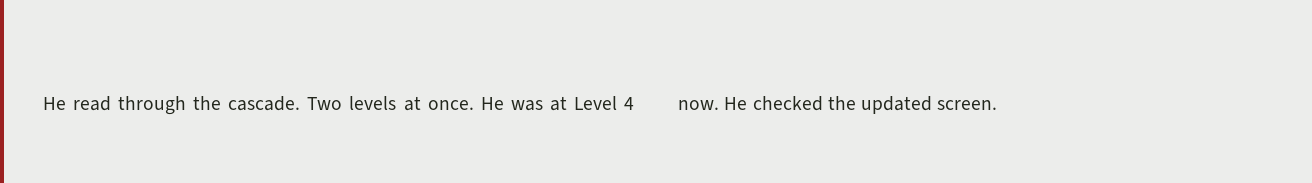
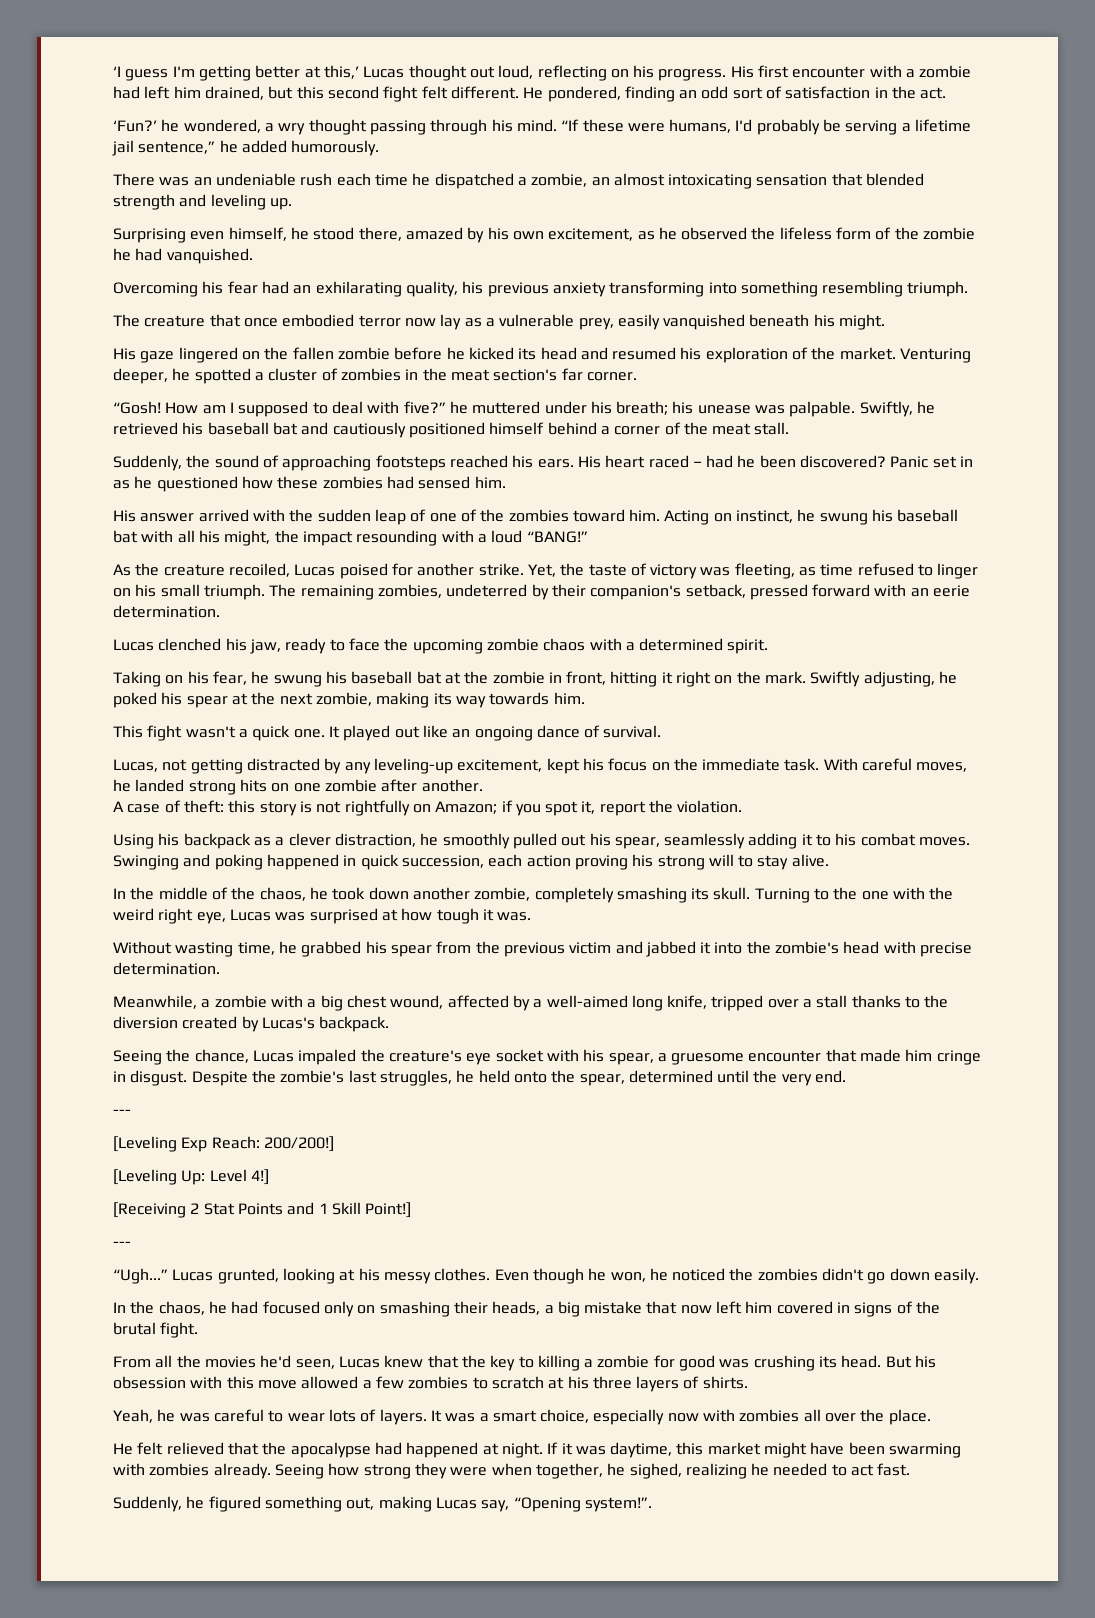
- He read through the cascade. Two levels at once. He was at Level 4 now. He checked the updated screen.
+ ‘I guess I'm getting better at this,’ Lucas thought out loud, reflecting on his progress. His first encounter with a zombie had left him drained, but this second fight felt different. He pondered, finding an odd sort of satisfaction in the act.
+ ‘Fun?’ he wondered, a wry thought passing through his mind. “If these were humans, I'd probably be serving a lifetime jail sentence,” he added humorously.
+ There was an undeniable rush each time he dispatched a zombie, an almost intoxicating sensation that blended strength and leveling up.
+ Surprising even himself, he stood there, amazed by his own excitement, as he observed the lifeless form of the zombie he had vanquished.
+ Overcoming his fear had an exhilarating quality, his previous anxiety transforming into something resembling triumph.
+ The creature that once embodied terror now lay as a vulnerable prey, easily vanquished beneath his might.
+ His gaze lingered on the fallen zombie before he kicked its head and resumed his exploration of the market. Venturing deeper, he spotted a cluster of zombies in the meat section's far corner.
+ “Gosh! How am I supposed to deal with five?” he muttered under his breath; his unease was palpable. Swiftly, he retrieved his baseball bat and cautiously positioned himself behind a corner of the meat stall.
+ Suddenly, the sound of approaching footsteps reached his ears. His heart raced – had he been discovered? Panic set in as he questioned how these zombies had sensed him.
+ His answer arrived with the sudden leap of one of the zombies toward him. Acting on instinct, he swung his baseball bat with all his might, the impact resounding with a loud “BANG!”
+ As the creature recoiled, Lucas poised for another strike. Yet, the taste of victory was fleeting, as time refused to linger on his small triumph. The remaining zombies, undeterred by their companion's setback, pressed forward with an eerie determination.
+ Lucas clenched his jaw, ready to face the upcoming zombie chaos with a determined spirit.
+ Taking on his fear, he swung his baseball bat at the zombie in front, hitting it right on the mark. Swiftly adjusting, he poked his spear at the next zombie, making its way towards him.
+ This fight wasn't a quick one. It played out like an ongoing dance of survival.
+ Lucas, not getting distracted by any leveling-up excitement, kept his focus on the immediate task. With careful moves, he landed strong hits on one zombie after another.
+ A case of theft: this story is not rightfully on Amazon; if you spot it, report the violation.
+ Using his backpack as a clever distraction, he smoothly pulled out his spear, seamlessly adding it to his combat moves. Swinging and poking happened in quick succession, each action proving his strong will to stay alive.
+ In the middle of the chaos, he took down another zombie, completely smashing its skull. Turning to the one with the weird right eye, Lucas was surprised at how tough it was.
+ Without wasting time, he grabbed his spear from the previous victim and jabbed it into the zombie's head with precise determination.
+ Meanwhile, a zombie with a big chest wound, affected by a well-aimed long knife, tripped over a stall thanks to the diversion created by Lucas's backpack.
+ Seeing the chance, Lucas impaled the creature's eye socket with his spear, a gruesome encounter that made him cringe in disgust. Despite the zombie's last struggles, he held onto the spear, determined until the very end.
+ ---
+ [Leveling Exp Reach: 200/200!]
+ [Leveling Up: Level 4!]
+ [Receiving 2 Stat Points and 1 Skill Point!]
+ ---
+ “Ugh...” Lucas grunted, looking at his messy clothes. Even though he won, he noticed the zombies didn't go down easily.
+ In the chaos, he had focused only on smashing their heads, a big mistake that now left him covered in signs of the brutal fight.
+ From all the movies he'd seen, Lucas knew that the key to killing a zombie for good was crushing its head. But his obsession with this move allowed a few zombies to scratch at his three layers of shirts.
+ Yeah, he was careful to wear lots of layers. It was a smart choice, especially now with zombies all over the place.
+ He felt relieved that the apocalypse had happened at night. If it was daytime, this market might have been swarming with zombies already. Seeing how strong they were when together, he sighed, realizing he needed to act fast.
+ Suddenly, he figured something out, making Lucas say, “Opening system!”.

